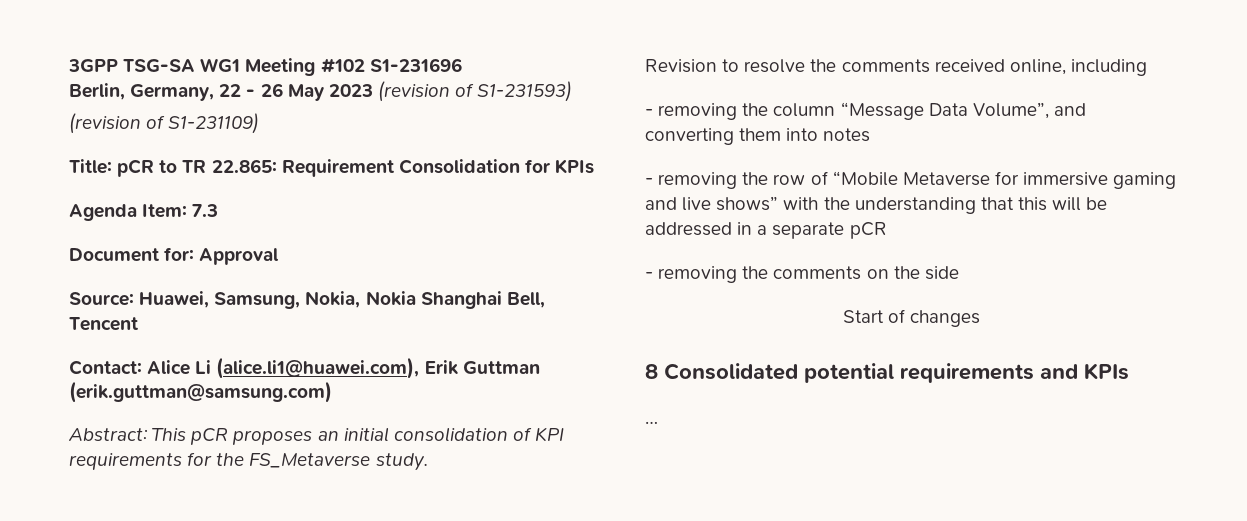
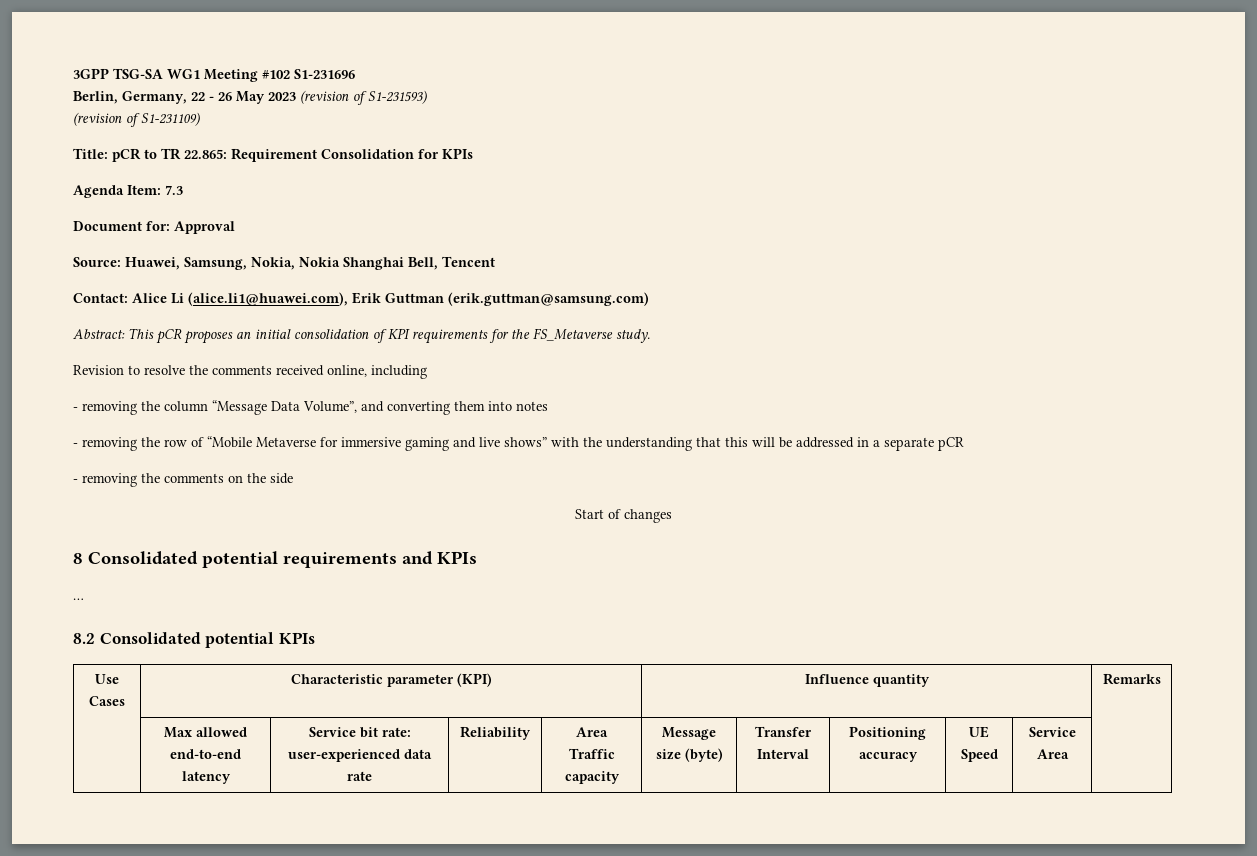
+ 8.2 Consolidated potential KPIs
+ Use Cases | Characteristic parameter (KPI) | Influence quantity | Remarks
+ | Max allowed end-to-end latency | Service bit rate: user-experienced data rate | Reliability | Area Traffic capacity | Message size (byte) | Transfer Interval | Positioning accuracy | UE Speed | Service Area |

